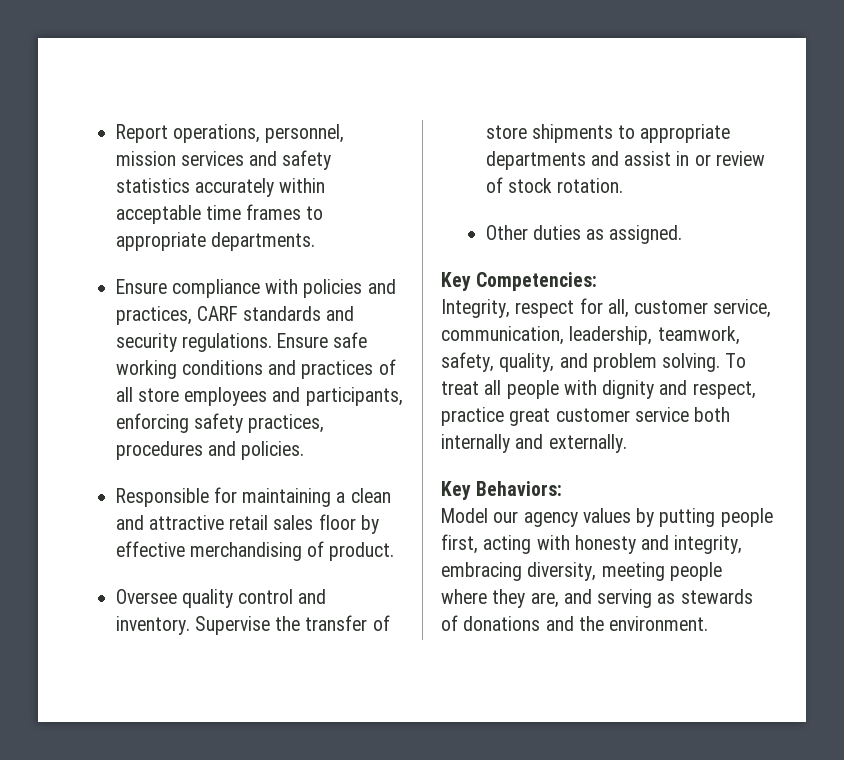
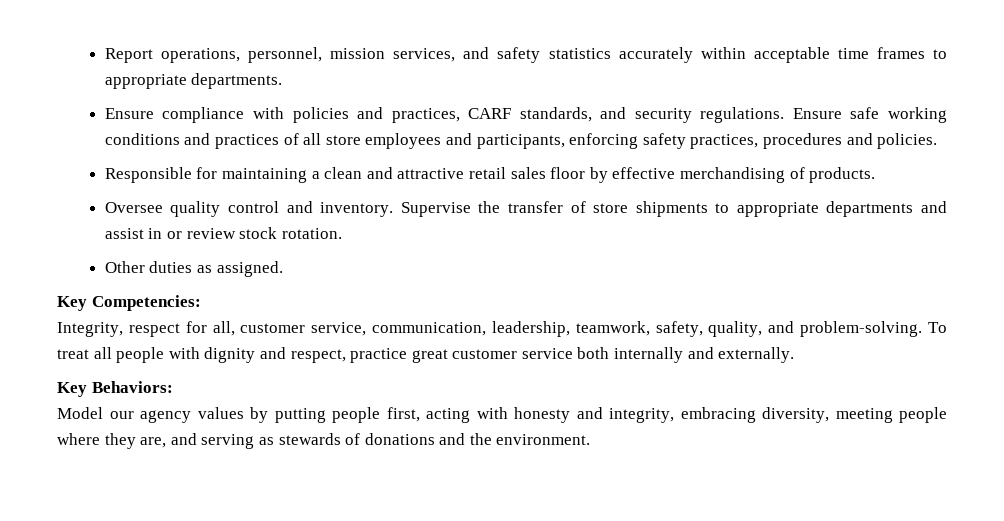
- Report operations, personnel, mission services and safety statistics accurately within acceptable time frames to appropriate departments.
+ Report operations, personnel, mission services, and safety statistics accurately within acceptable time frames to appropriate departments.
- Ensure compliance with policies and practices, CARF standards and security regulations.
+ Ensure compliance with policies and practices, CARF standards, and security regulations.
- Responsible for maintaining a clean and attractive retail sales floor by effective merchandising of product.
+ Responsible for maintaining a clean and attractive retail sales floor by effective merchandising of products.
- Supervise the transfer of store shipments to appropriate departments and assist in or review of stock rotation.
+ Supervise the transfer of store shipments to appropriate departments and assist in or review stock rotation.
- Integrity, respect for all, customer service, communication, leadership, teamwork, safety, quality, and problem solving.
+ Integrity, respect for all, customer service, communication, leadership, teamwork, safety, quality, and problem-solving.

